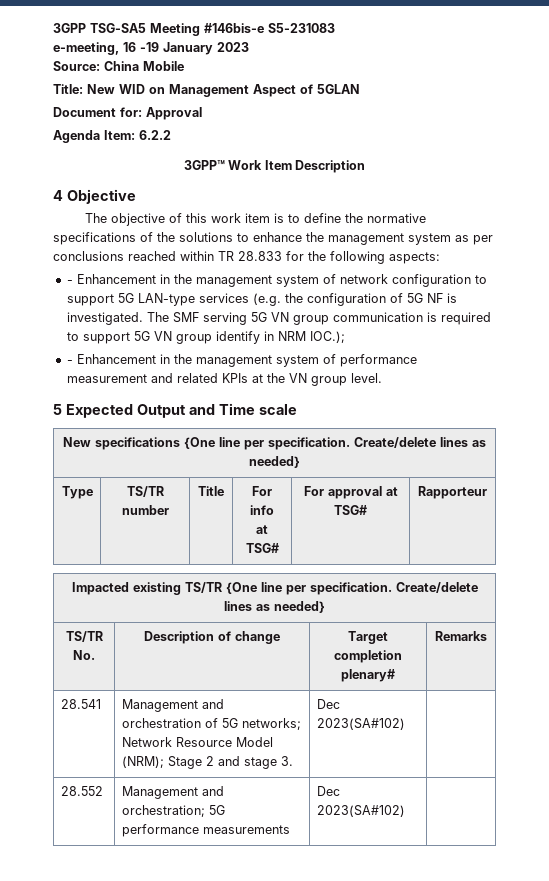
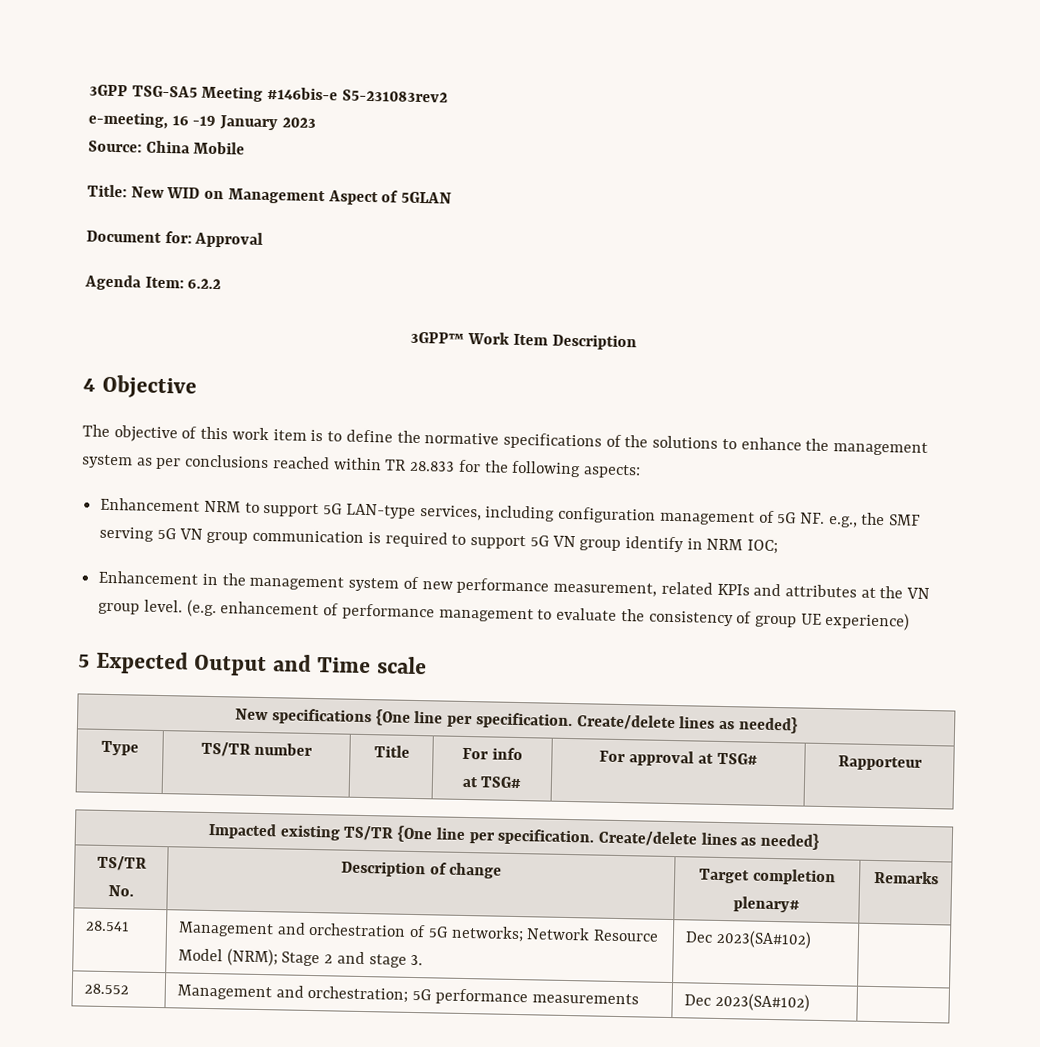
- 3GPP TSG-SA5 Meeting #146bis-e S5-231083
+ 3GPP TSG-SA5 Meeting #146bis-e S5-231083rev2
- - Enhancement in the management system of network configuration to support 5G LAN-type services (e.g. the configuration of 5G NF is investigated. The SMF serving 5G VN group communication is required to support 5G VN group identify in NRM IOC.);
- - Enhancement in the management system of performance measurement and related KPIs at the VN group level.
+ Enhancement NRM to support 5G LAN-type services, including configuration management of 5G NF. e.g., the SMF serving 5G VN group communication is required to support 5G VN group identify in NRM IOC;
+ Enhancement in the management system of new performance measurement, related KPIs and attributes at the VN group level. (e.g. enhancement of performance management to evaluate the consistency of group UE experience)

